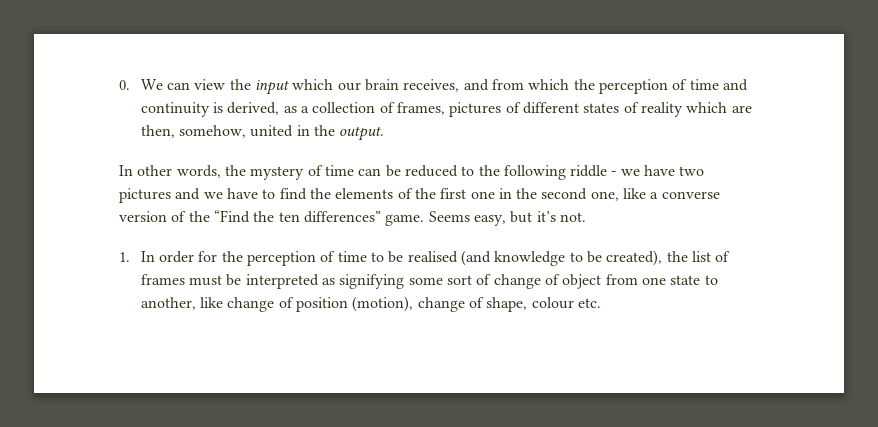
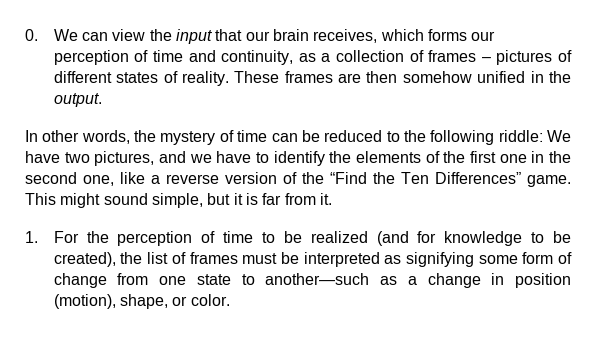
- 0. We can view the input which our brain receives, and from which the perception of time and continuity is derived, as a collection of frames, pictures of different states of reality which are then, somehow, united in the output.
+ 0. We can view the input that our brain receives, which forms our perception of time and continuity, as a collection of frames – pictures of different states of reality. These frames are then somehow unified in the output.
- In other words, the mystery of time can be reduced to the following riddle - we have two pictures and we have to find the elements of the first one in the second one, like a converse version of the “Find the ten differences” game. Seems easy, but it’s not.
- 1. In order for the perception of time to be realised (and knowledge to be created), the list of frames must be interpreted as signifying some sort of change of object from one state to another, like change of position (motion), change of shape, colour etc.
+ In other words, the mystery of time can be reduced to the following riddle: We have two pictures, and we have to identify the elements of the first one in the second one, like a reverse version of the “Find the Ten Differences” game. This might sound simple, but it is far from it.
+ 1. For the perception of time to be realized (and for knowledge to be created), the list of frames must be interpreted as signifying some form of change from one state to another—such as a change in position (motion), shape, or color.

